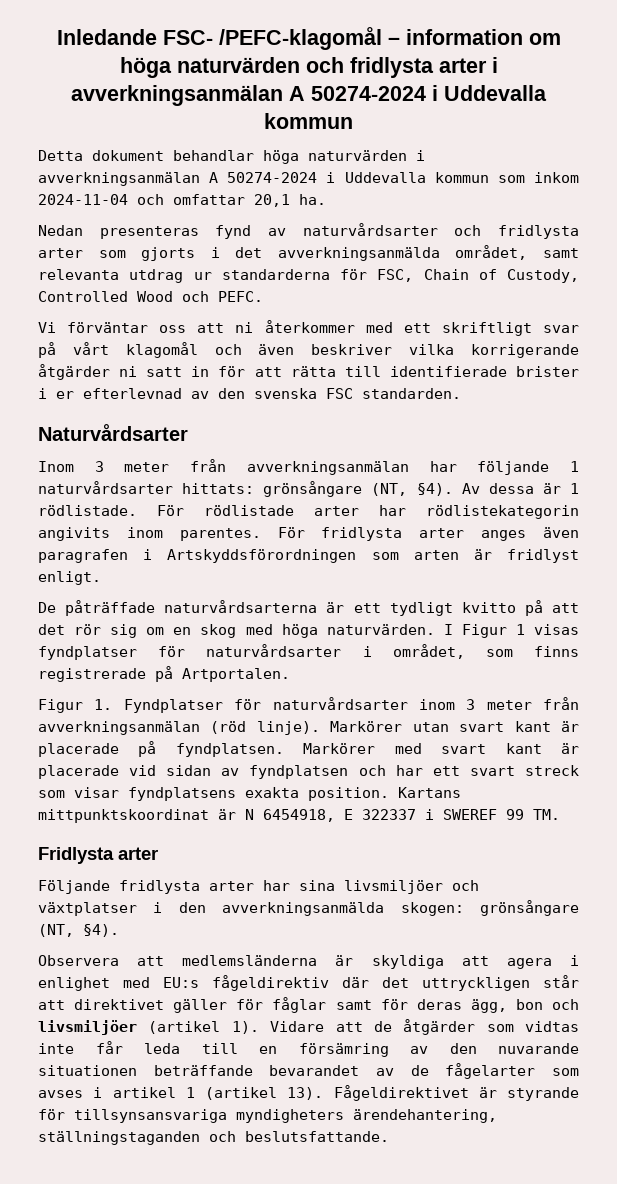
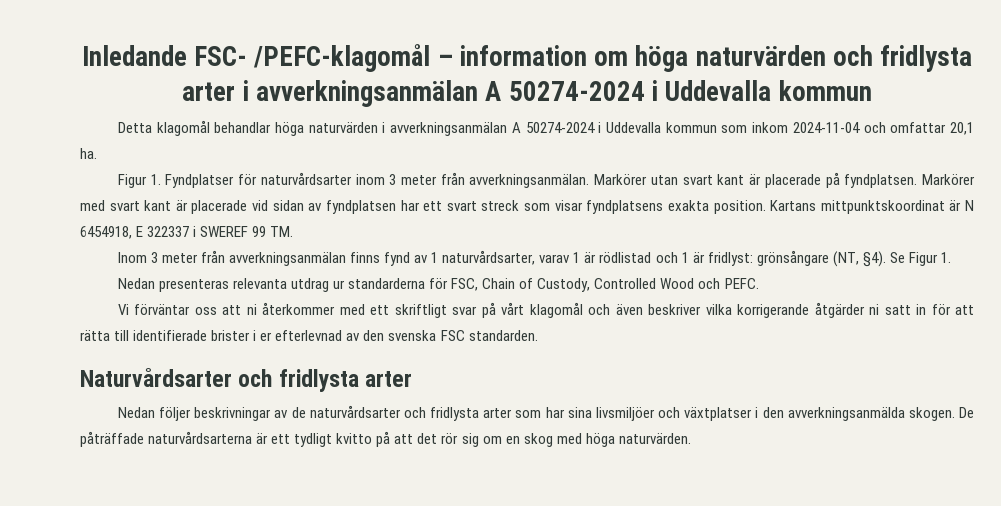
- Detta dokument behandlar höga naturvärden i avverkningsanmälan A 50274-2024 i Uddevalla kommun som inkom 2024-11-04 och omfattar 20,1 ha.
+ Detta klagomål behandlar höga naturvärden i avverkningsanmälan A 50274-2024 i Uddevalla kommun som inkom 2024-11-04 och omfattar 20,1 ha.
- Nedan presenteras fynd av naturvårdsarter och fridlysta arter som gjorts i det avverkningsanmälda området, samt relevanta utdrag ur standarderna för FSC, Chain of Custody, Controlled Wood och PEFC.
+ Figur 1. Fyndplatser för naturvårdsarter inom 3 meter från avverkningsanmälan. Markörer utan svart kant är placerade på fyndplatsen. Markörer med svart kant är placerade vid sidan av fyndplatsen har ett svart streck som visar fyndplatsens exakta position. Kartans mittpunktskoordinat är N 6454918, E 322337 i SWEREF 99 TM.
+ Inom 3 meter från avverkningsanmälan finns fynd av 1 naturvårdsarter, varav 1 är rödlistad och 1 är fridlyst: grönsångare (NT, §4). Se Figur 1.
+ Nedan presenteras relevanta utdrag ur standarderna för FSC, Chain of Custody, Controlled Wood och PEFC.
- Naturvårdsarter
- Inom 3 meter från avverkningsanmälan har följande 1 naturvårdsarter hittats: grönsångare (NT, §4). Av dessa är 1 rödlistade. För rödlistade arter har rödlistekategorin angivits inom parentes. För fridlysta arter anges även paragrafen i Artskyddsförordningen som arten är fridlyst enligt.
- De påträffade naturvårdsarterna är ett tydligt kvitto på att det rör sig om en skog med höga naturvärden. I Figur 1 visas fyndplatser för naturvårdsarter i området, som finns registrerade på Artportalen.
- Figur 1. Fyndplatser för naturvårdsarter inom 3 meter från avverkningsanmälan (röd linje). Markörer utan svart kant är placerade på fyndplatsen. Markörer med svart kant är placerade vid sidan av fyndplatsen och har ett svart streck som visar fyndplatsens exakta position. Kartans mittpunktskoordinat är N 6454918, E 322337 i SWEREF 99 TM.
- Fridlysta arter
- Följande fridlysta arter har sina livsmiljöer och växtplatser i den avverkningsanmälda skogen: grönsångare (NT, §4).
- Observera att medlemsländerna är skyldiga att agera i enlighet med EU:s fågeldirektiv där det uttryckligen står att direktivet gäller för fåglar samt för deras ägg, bon och livsmiljöer (artikel 1). Vidare att de åtgärder som vidtas inte får leda till en försämring av den nuvarande situationen beträffande bevarandet av de fågelarter som avses i artikel 1 (artikel 13). Fågeldirektivet är styrande för tillsynsansvariga myndigheters ärendehantering, ställningstaganden och beslutsfattande.
+ Naturvårdsarter och fridlysta arter
+ Nedan följer beskrivningar av de naturvårdsarter och fridlysta arter som har sina livsmiljöer och växtplatser i den avverkningsanmälda skogen. De påträffade naturvårdsarterna är ett tydligt kvitto på att det rör sig om en skog med höga naturvärden.

